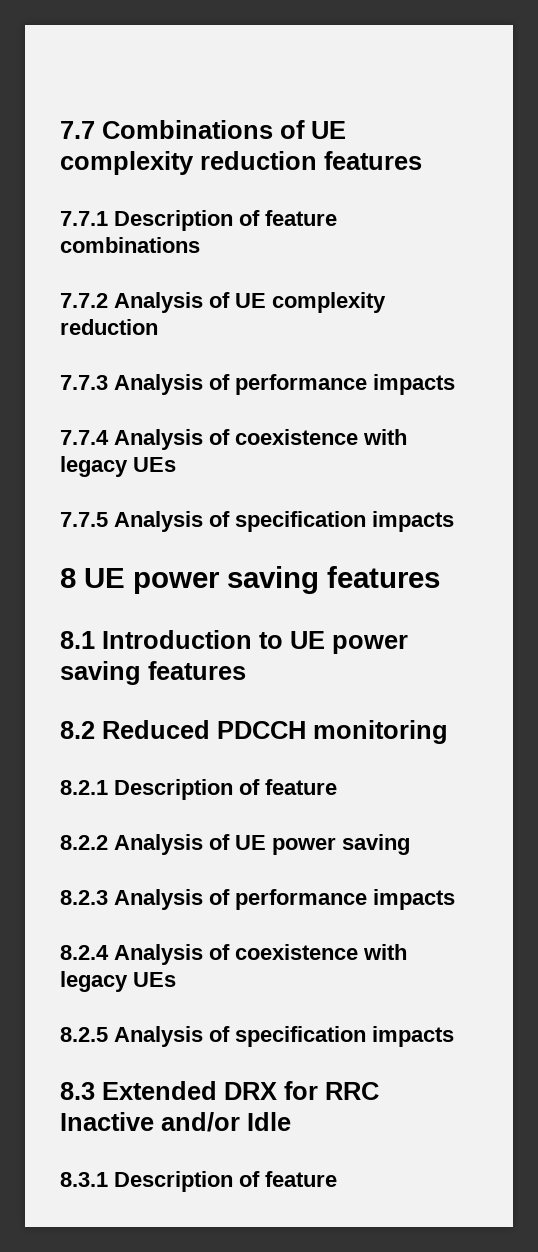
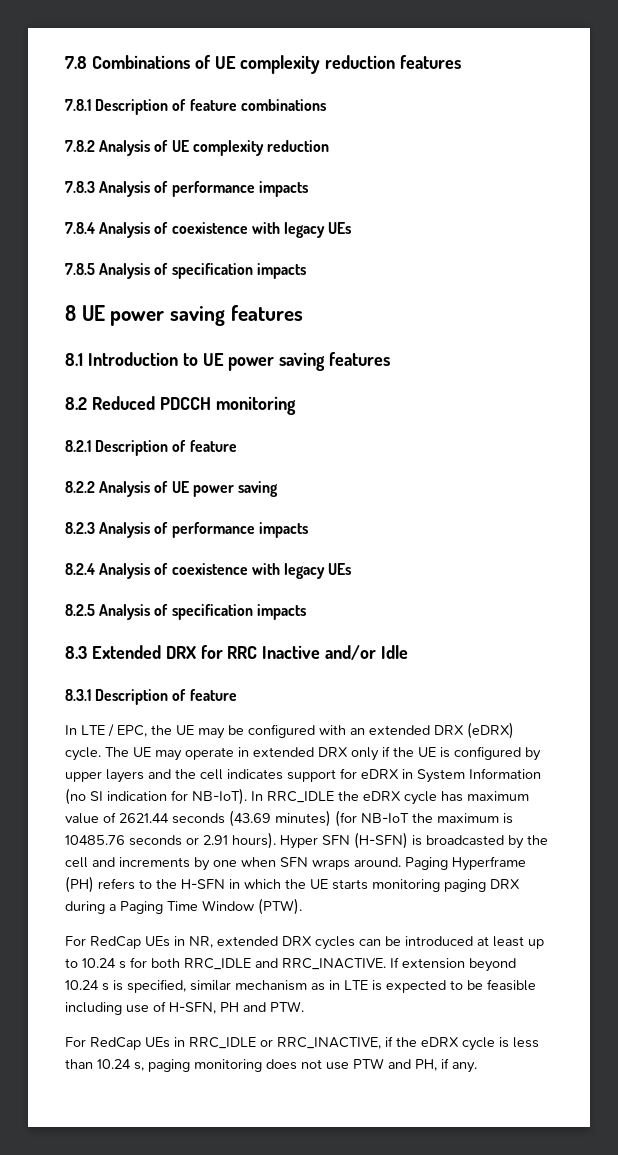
- 7.7 Combinations of UE complexity reduction features
+ 7.8 Combinations of UE complexity reduction features
- 7.7.1 Description of feature combinations
+ 7.8.1 Description of feature combinations
- 7.7.2 Analysis of UE complexity reduction
+ 7.8.2 Analysis of UE complexity reduction
- 7.7.3 Analysis of performance impacts
- 7.7.4 Analysis of coexistence with legacy UEs
- 7.7.5 Analysis of specification impacts
+ 7.8.3 Analysis of performance impacts
+ 7.8.4 Analysis of coexistence with legacy UEs
+ 7.8.5 Analysis of specification impacts
+ In LTE / EPC, the UE may be configured with an extended DRX (eDRX) cycle. The UE may operate in extended DRX only if the UE is configured by upper layers and the cell indicates support for eDRX in System Information (no SI indication for NB-IoT). In RRC_IDLE the eDRX cycle has maximum value of 2621.44 seconds (43.69 minutes) (for NB-IoT the maximum is 10485.76 seconds or 2.91 hours). Hyper SFN (H-SFN) is broadcasted by the cell and increments by one when SFN wraps around. Paging Hyperframe (PH) refers to the H-SFN in which the UE starts monitoring paging DRX during a Paging Time Window (PTW).
+ For RedCap UEs in NR, extended DRX cycles can be introduced at least up to 10.24 s for both RRC_IDLE and RRC_INACTIVE. If extension beyond 10.24 s is specified, similar mechanism as in LTE is expected to be feasible including use of H-SFN, PH and PTW.
+ For RedCap UEs in RRC_IDLE or RRC_INACTIVE, if the eDRX cycle is less than 10.24 s, paging monitoring does not use PTW and PH, if any.

